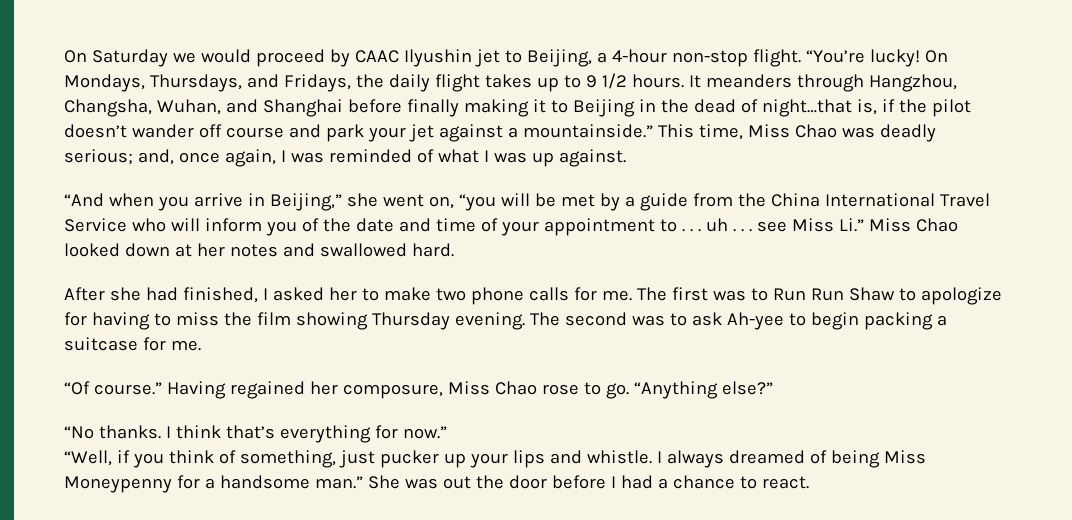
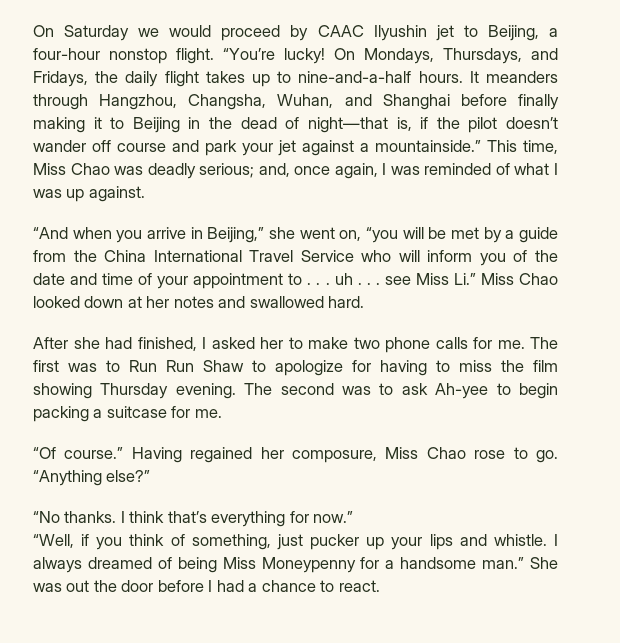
- On Saturday we would proceed by CAAC Ilyushin jet to Beijing, a 4-hour non-stop flight.
+ On Saturday we would proceed by CAAC Ilyushin jet to Beijing, a four-hour nonstop flight.
- On Mondays, Thursdays, and Fridays, the daily flight takes up to 9 1/2 hours.
+ On Mondays, Thursdays, and Fridays, the daily flight takes up to nine-and-a-half hours.
- It meanders through Hangzhou, Changsha, Wuhan, and Shanghai before finally making it to Beijing in the dead of night…that is, if the pilot doesn’t wander off course and park your jet against a mountainside.”
+ It meanders through Hangzhou, Changsha, Wuhan, and Shanghai before finally making it to Beijing in the dead of night—that is, if the pilot doesn’t wander off course and park your jet against a mountainside.”

